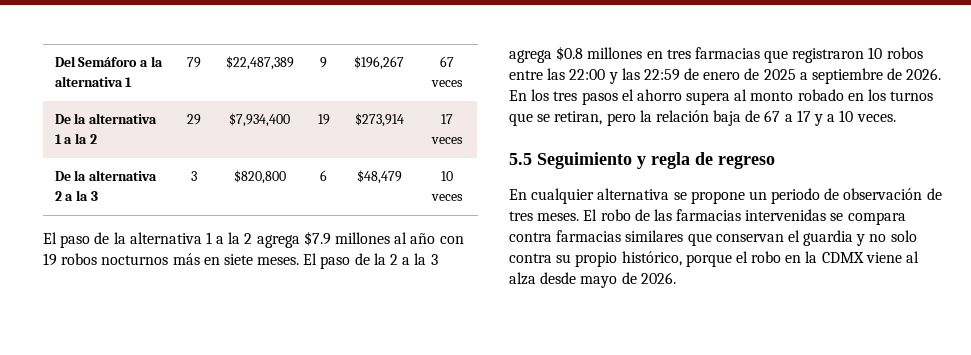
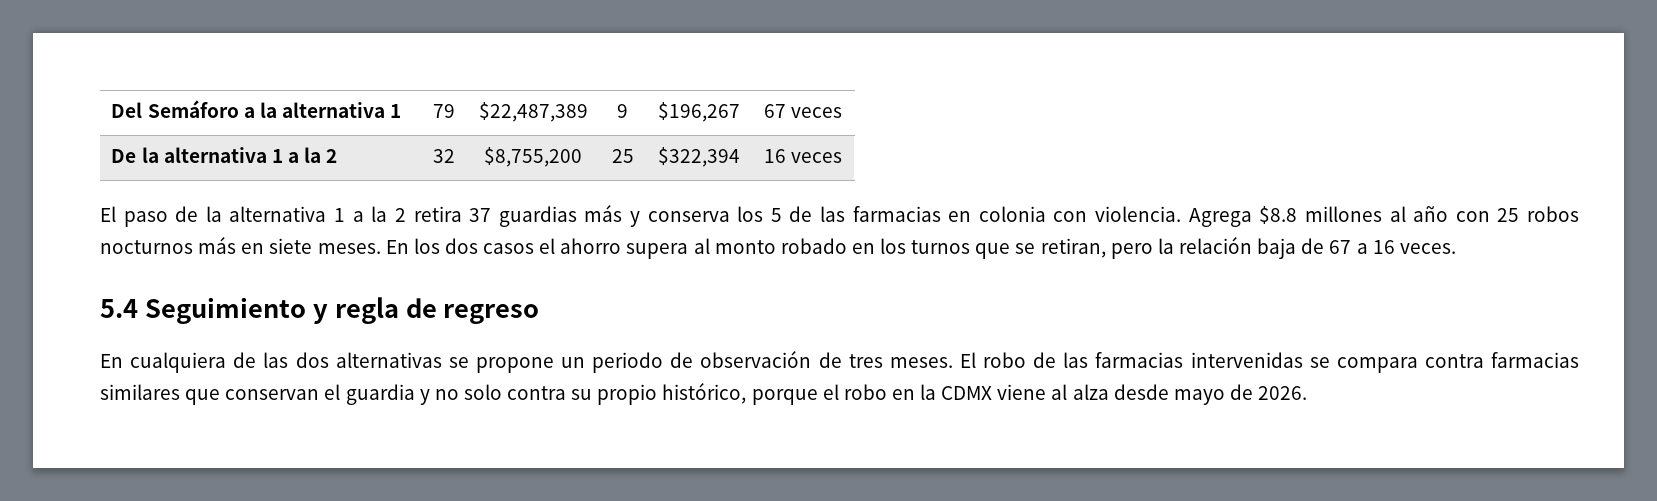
- De la alternativa 1 a la 2 | 29 | $7,934,400 | 19 | $273,914 | 17 veces
- De la alternativa 2 a la 3 | 3 | $820,800 | 6 | $48,479 | 10 veces
+ De la alternativa 1 a la 2 | 32 | $8,755,200 | 25 | $322,394 | 16 veces
- El paso de la alternativa 1 a la 2 agrega $7.9 millones al año con 19 robos nocturnos más en siete meses.
+ El paso de la alternativa 1 a la 2 retira 37 guardias más y conserva los 5 de las farmacias en colonia con violencia. Agrega $8.8 millones al año con 25 robos nocturnos más en siete meses.
- El paso de la 2 a la 3 agrega $0.8 millones en tres farmacias que registraron 10 robos entre las 22:00 y las 22:59 de enero de 2025 a septiembre de 2026. En los tres pasos el ahorro supera al monto robado en los turnos que se retiran, pero la relación baja de 67 a 17 y a 10 veces.
+ En los dos casos el ahorro supera al monto robado en los turnos que se retiran, pero la relación baja de 67 a 16 veces.
- 5.5 Seguimiento y regla de regreso
+ 5.4 Seguimiento y regla de regreso
- En cualquier alternativa se propone un periodo de observación de tres meses.
+ En cualquiera de las dos alternativas se propone un periodo de observación de tres meses.

